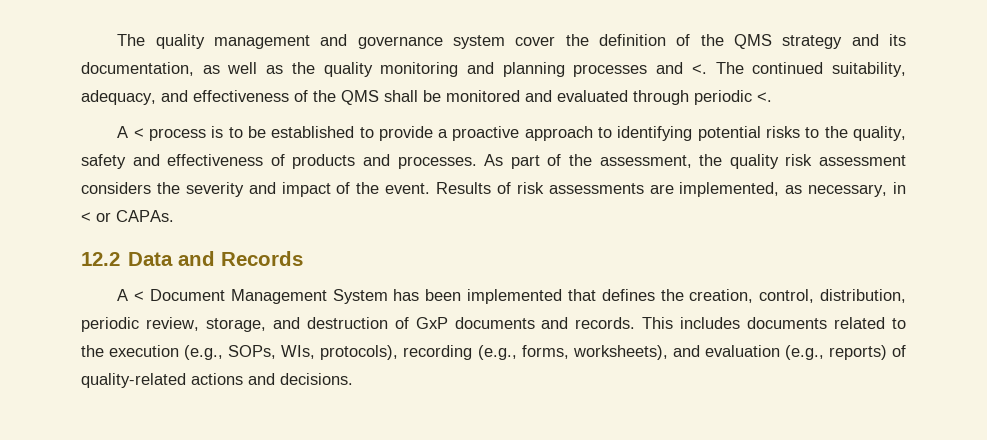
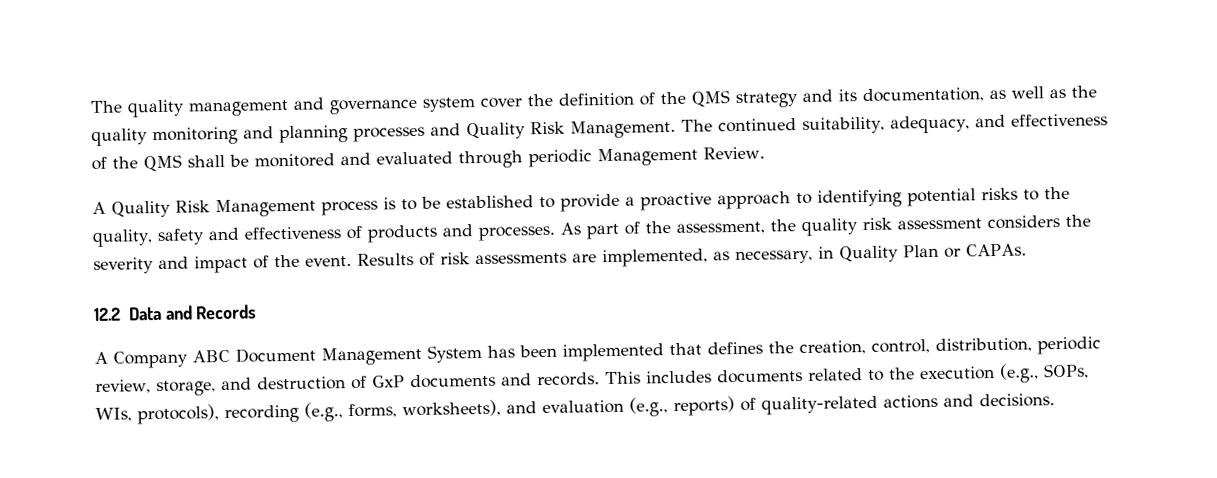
- The quality management and governance system cover the definition of the QMS strategy and its documentation, as well as the quality monitoring and planning processes and <.
+ The quality management and governance system cover the definition of the QMS strategy and its documentation, as well as the quality monitoring and planning processes and Quality Risk Management.
- The continued suitability, adequacy, and effectiveness of the QMS shall be monitored and evaluated through periodic <.
- A < process is to be established to provide a proactive approach to identifying potential risks to the quality, safety and effectiveness of products and processes.
+ The continued suitability, adequacy, and effectiveness of the QMS shall be monitored and evaluated through periodic Management Review.
+ A Quality Risk Management process is to be established to provide a proactive approach to identifying potential risks to the quality, safety and effectiveness of products and processes.
- Results of risk assessments are implemented, as necessary, in < or CAPAs.
+ Results of risk assessments are implemented, as necessary, in Quality Plan or CAPAs.
- A < Document Management System has been implemented that defines the creation, control, distribution, periodic review, storage, and destruction of GxP documents and records.
+ A Company ABC Document Management System has been implemented that defines the creation, control, distribution, periodic review, storage, and destruction of GxP documents and records.

